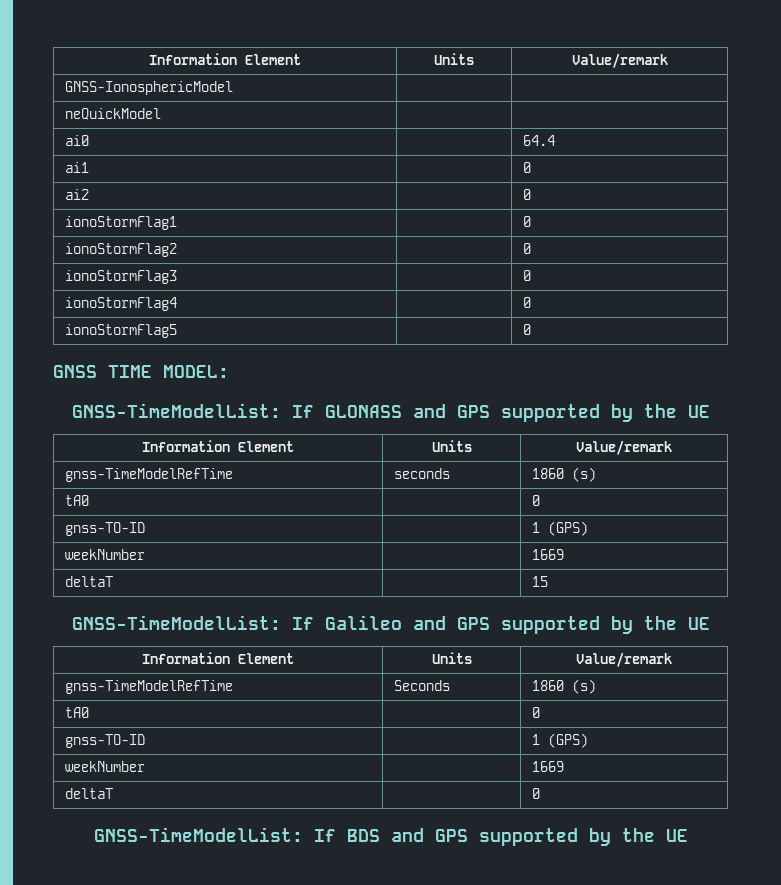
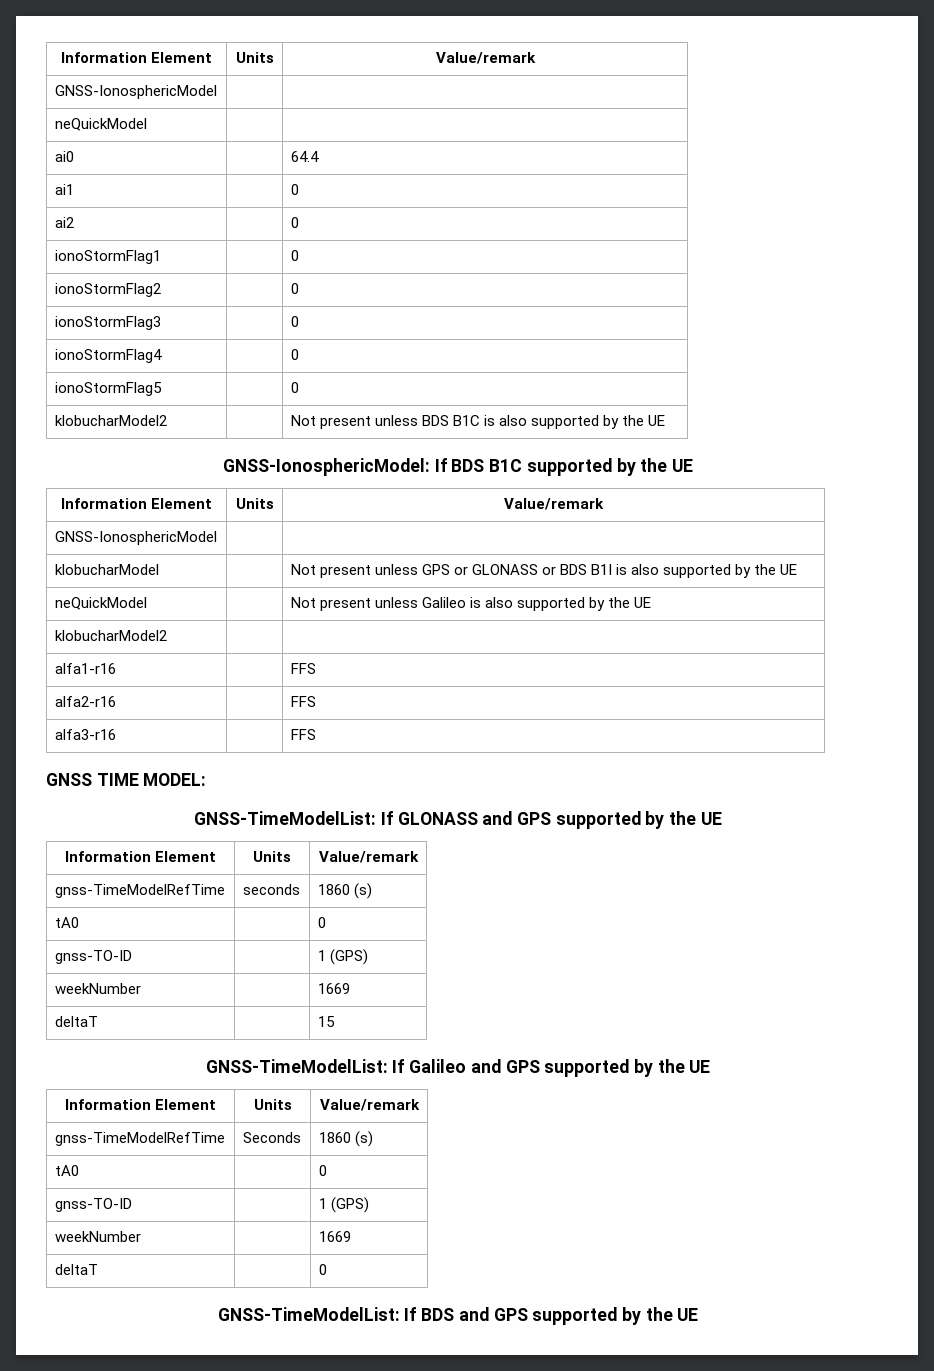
+ klobucharModel2 | | Not present unless BDS B1C is also supported by the UE
+ GNSS-IonosphericModel: If BDS B1C supported by the UE
+ Information Element | Units | Value/remark
+ GNSS-IonosphericModel | |
+ klobucharModel | | Not present unless GPS or GLONASS or BDS B1I is also supported by the UE
+ neQuickModel | | Not present unless Galileo is also supported by the UE
+ klobucharModel2 | |
+ alfa1-r16 | | FFS
+ alfa2-r16 | | FFS
+ alfa3-r16 | | FFS

